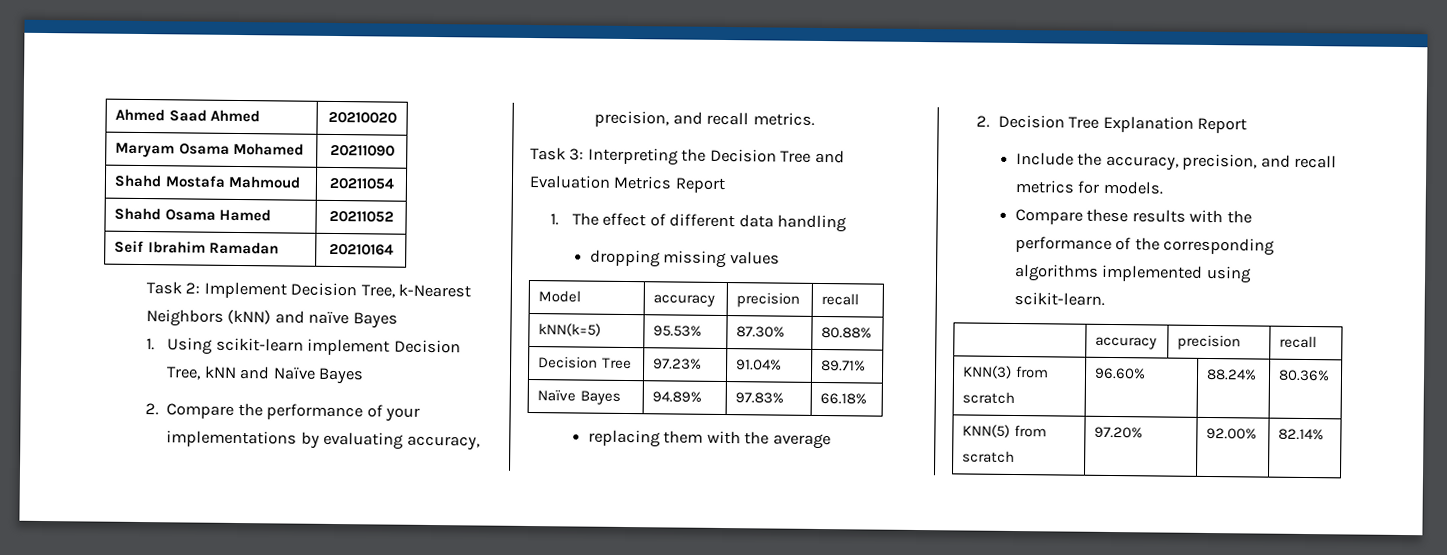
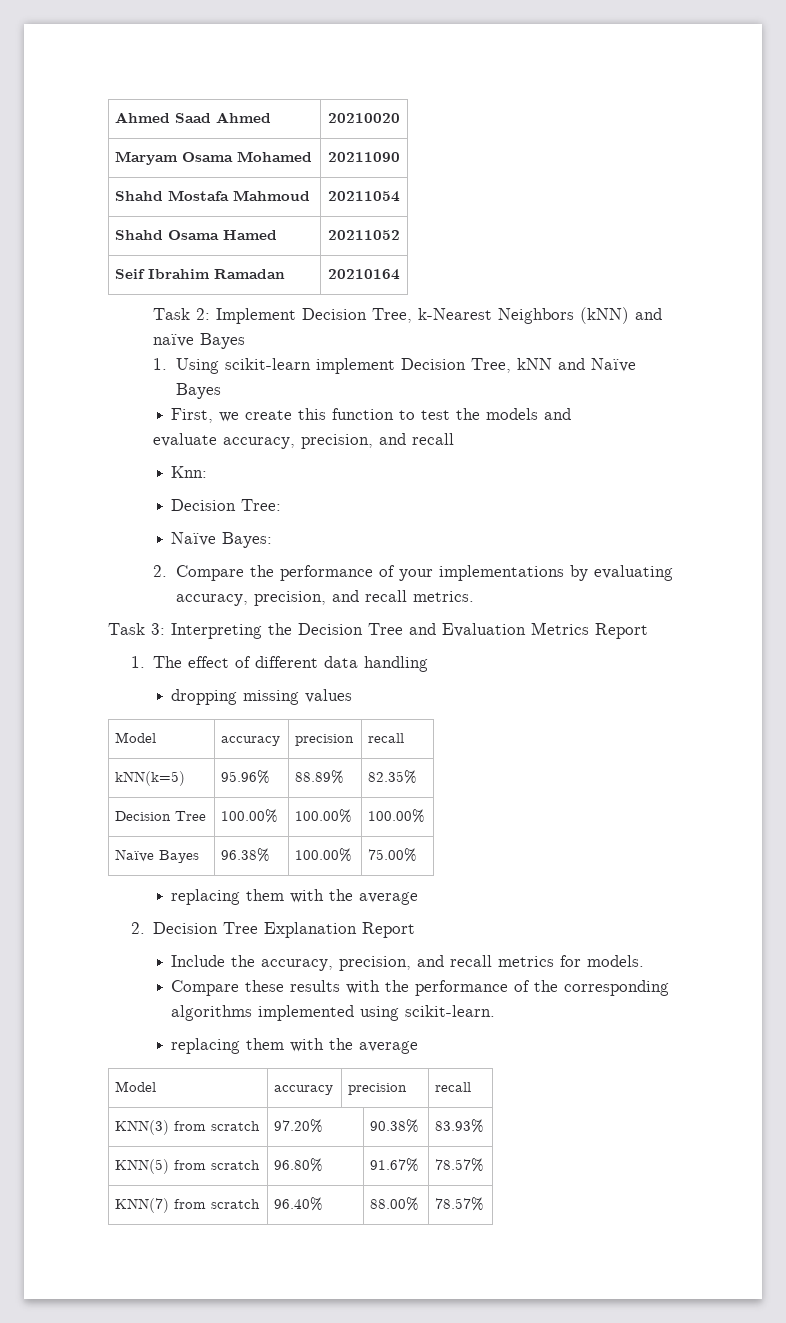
+ First, we create this function to test the models and
+ evaluate accuracy, precision, and recall
+ Knn:
+ Decision Tree:
+ Naïve Bayes:
- kNN(k=5) | 95.53% | 87.30% | 80.88%
+ kNN(k=5) | 95.96% | 88.89% | 82.35%
- Decision Tree | 97.23% | 91.04% | 89.71%
+ Decision Tree | 100.00% | 100.00% | 100.00%
- Naïve Bayes | 94.89% | 97.83% | 66.18%
+ Naïve Bayes | 96.38% | 100.00% | 75.00%
  Compare these results with the performance of the corresponding algorithms implemented using scikit-learn.
- | accuracy | precision | recall
+ replacing them with the average
+ Model | accuracy | precision | recall
- KNN(3) from scratch | 96.60% | 88.24% | 80.36%
+ KNN(3) from scratch | 97.20% | 90.38% | 83.93%
- KNN(5) from scratch | 97.20% | 92.00% | 82.14%
+ KNN(5) from scratch | 96.80% | 91.67% | 78.57%
+ KNN(7) from scratch | 96.40% | 88.00% | 78.57%

